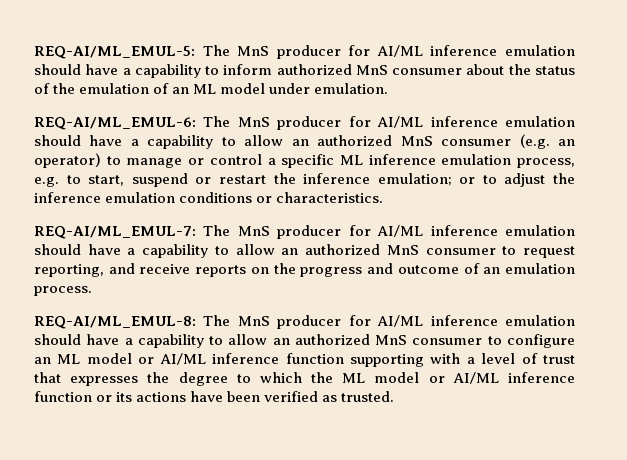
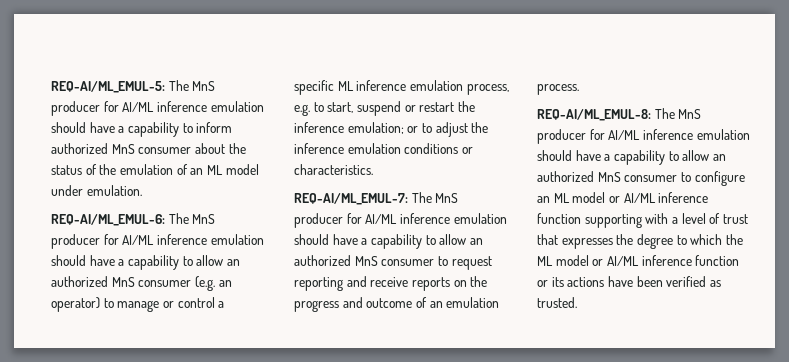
- REQ-AI/ML_EMUL-7: The MnS producer for AI/ML inference emulation should have a capability to allow an authorized MnS consumer to request reporting, and receive reports on the progress and outcome of an emulation process.
+ REQ-AI/ML_EMUL-7: The MnS producer for AI/ML inference emulation should have a capability to allow an authorized MnS consumer to request reporting and receive reports on the progress and outcome of an emulation process.

